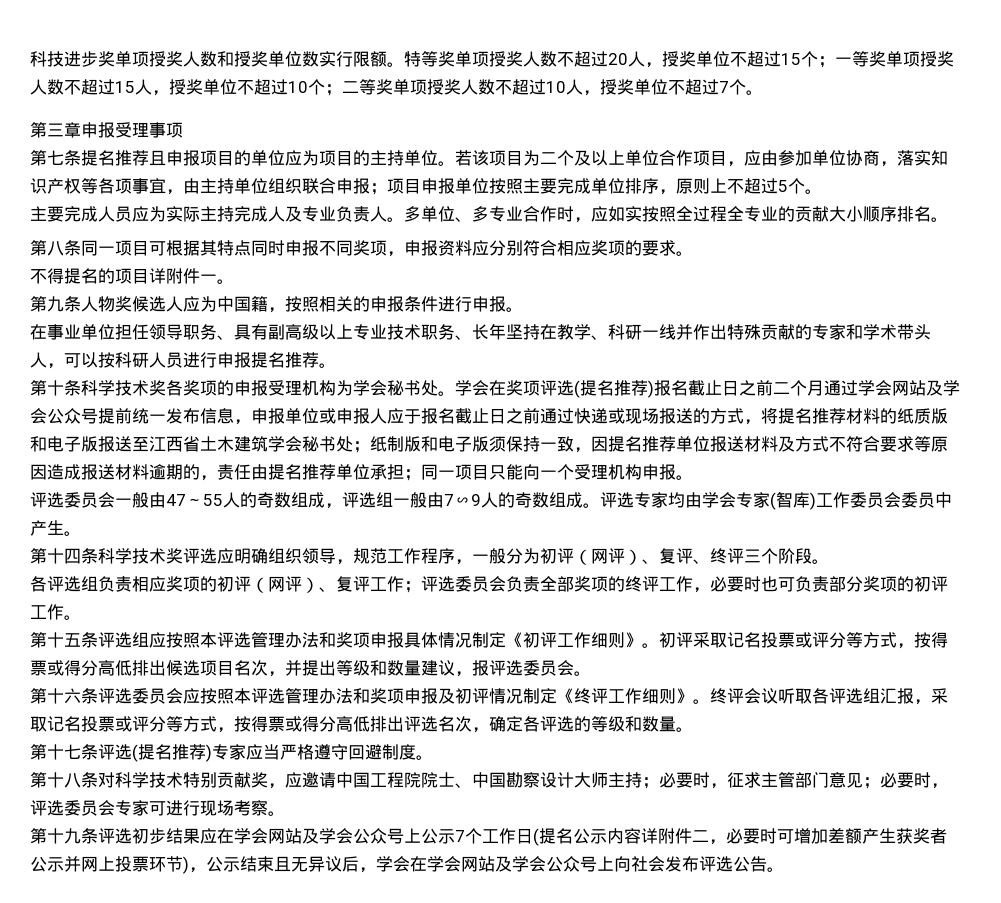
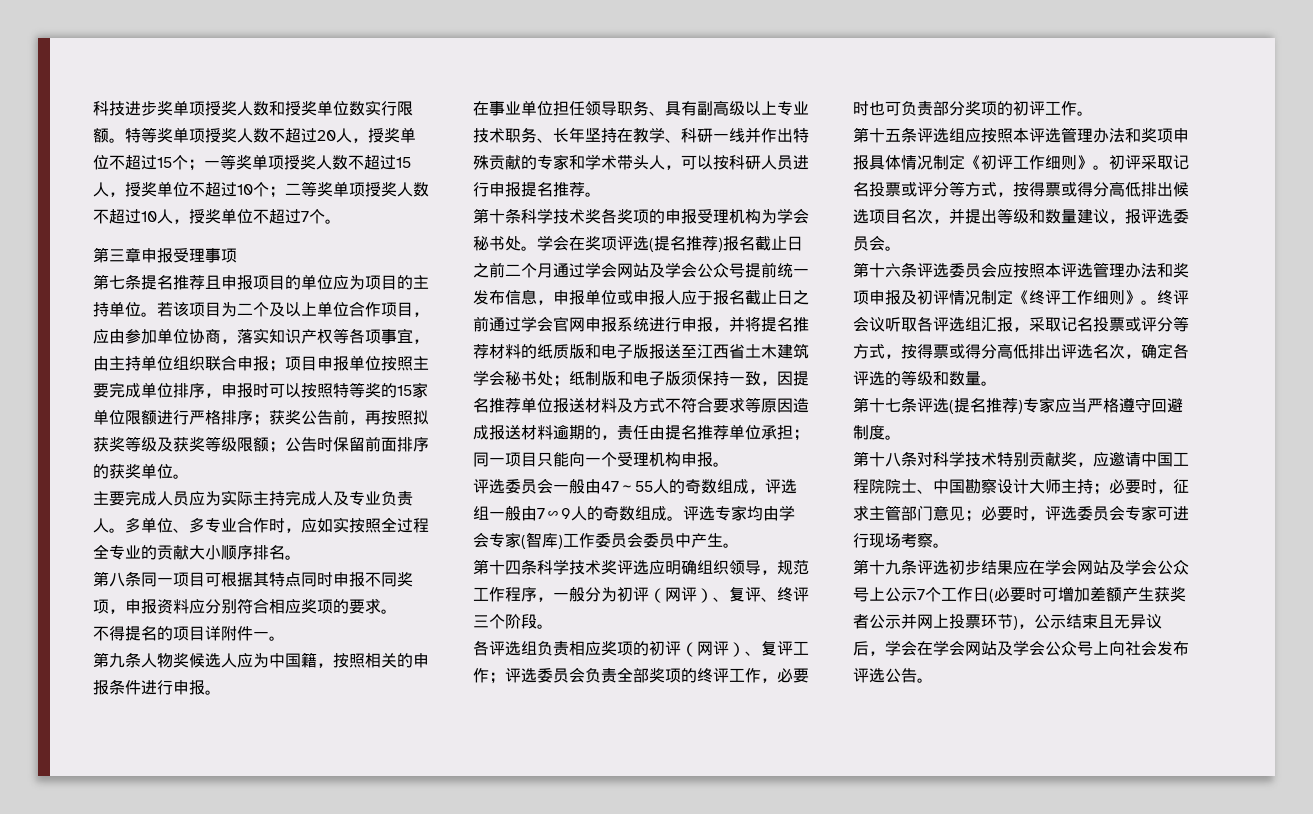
- 若该项目为二个及以上单位合作项目，应由参加单位协商，落实知识产权等各项事宜，由主持单位组织联合申报；项目申报单位按照主要完成单位排序，原则上不超过5个。
+ 若该项目为二个及以上单位合作项目，应由参加单位协商，落实知识产权等各项事宜，由主持单位组织联合申报；项目申报单位按照主要完成单位排序，申报时可以按照特等奖的15家单位限额进行严格排序；获奖公告前，再按照拟获奖等级及获奖等级限额；公告时保留前面排序的获奖单位。
- 学会在奖项评选(提名推荐)报名截止日之前二个月通过学会网站及学会公众号提前统一发布信息，申报单位或申报人应于报名截止日之前通过快递或现场报送的方式，将提名推荐材料的纸质版和电子版报送至江西省土木建筑学会秘书处；
+ 学会在奖项评选(提名推荐)报名截止日之前二个月通过学会网站及学会公众号提前统一发布信息，申报单位或申报人应于报名截止日之前通过学会官网申报系统进行申报，并将提名推荐材料的纸质版和电子版报送至江西省土木建筑学会秘书处；
- 第十九条评选初步结果应在学会网站及学会公众号上公示7个工作日(提名公示内容详附件二，必要时可增加差额产生获奖者公示并网上投票环节)，公示结束且无异议后，学会在学会网站及学会公众号上向社会发布评选公告。
+ 第十九条评选初步结果应在学会网站及学会公众号上公示7个工作日(必要时可增加差额产生获奖者公示并网上投票环节)，公示结束且无异议后，学会在学会网站及学会公众号上向社会发布评选公告。

